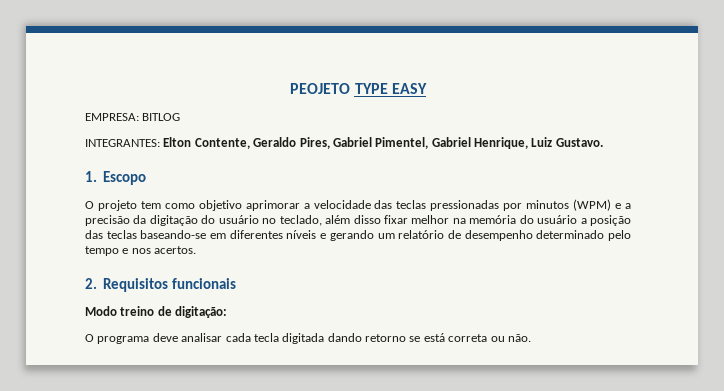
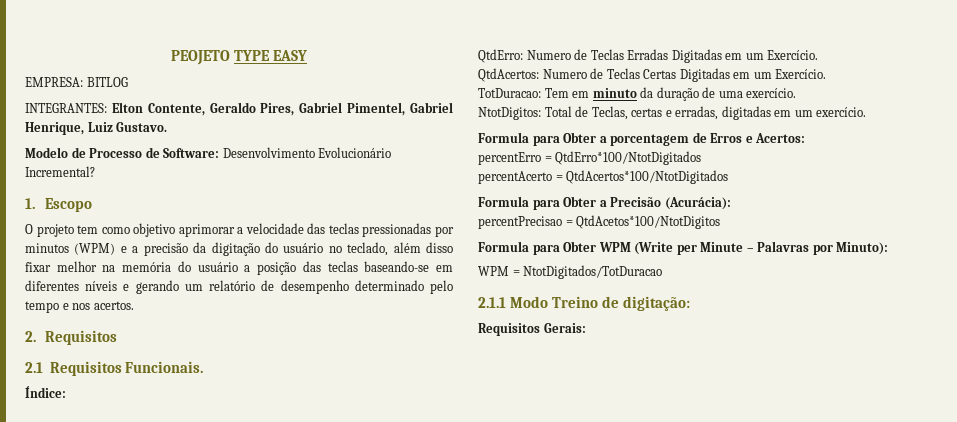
+ Modelo de Processo de Software: Desenvolvimento Evolucionário Incremental?
- 2. Requisitos funcionais
- Modo treino de digitação:
- O programa deve analisar cada tecla digitada dando retorno se está correta ou não.
+ 2. Requisitos
+ 2.1 Requisitos Funcionais.
+ Índice:
+ QtdErro: Numero de Teclas Erradas Digitadas em um Exercício.
+ QtdAcertos: Numero de Teclas Certas Digitadas em um Exercício.
+ TotDuracao: Tem em minuto da duração de uma exercício.
+ NtotDigitos: Total de Teclas, certas e erradas, digitadas em um exercício.
+ Formula para Obter a porcentagem de Erros e Acertos:
+ percentErro = QtdErro*100/NtotDigitados
+ percentAcerto = QtdAcertos*100/NtotDigitados
+ Formula para Obter a Precisão (Acurácia):
+ percentPrecisao = QtdAcetos*100/NtotDigitos
+ Formula para Obter WPM (Write per Minute – Palavras por Minuto):
+ WPM = NtotDigitados/TotDuracao
+ 2.1.1 Modo Treino de digitação:
+ Requisitos Gerais:

